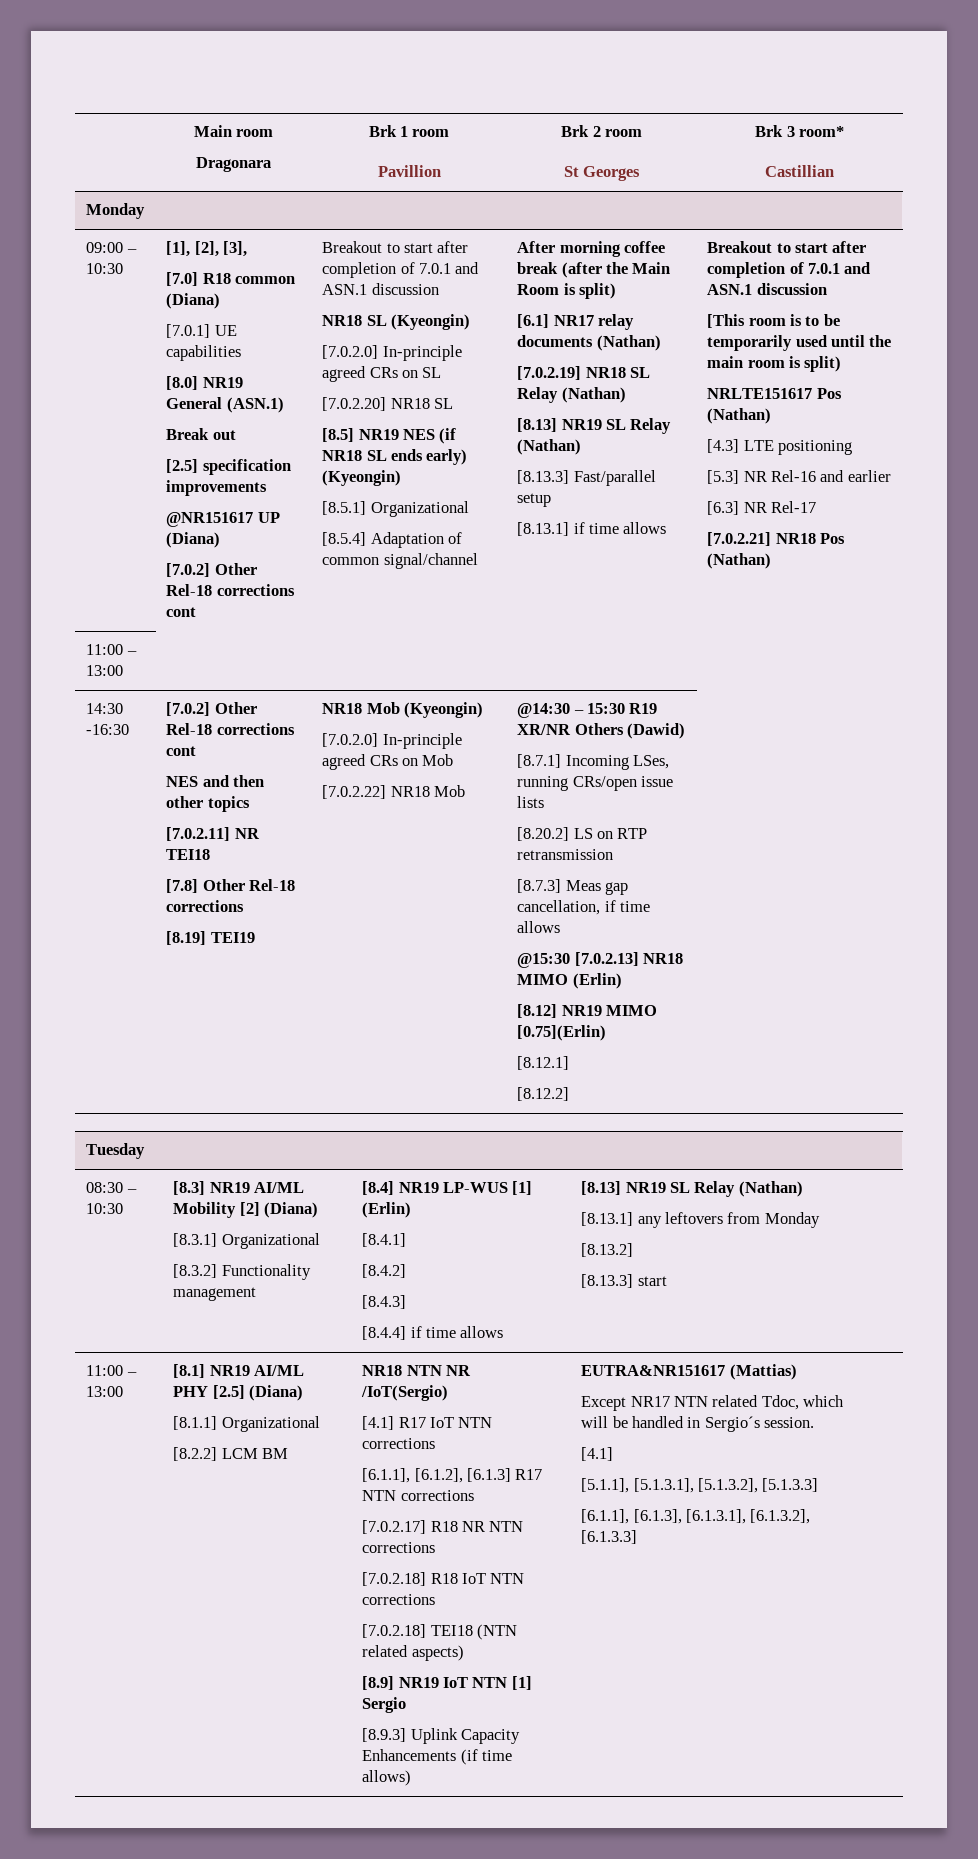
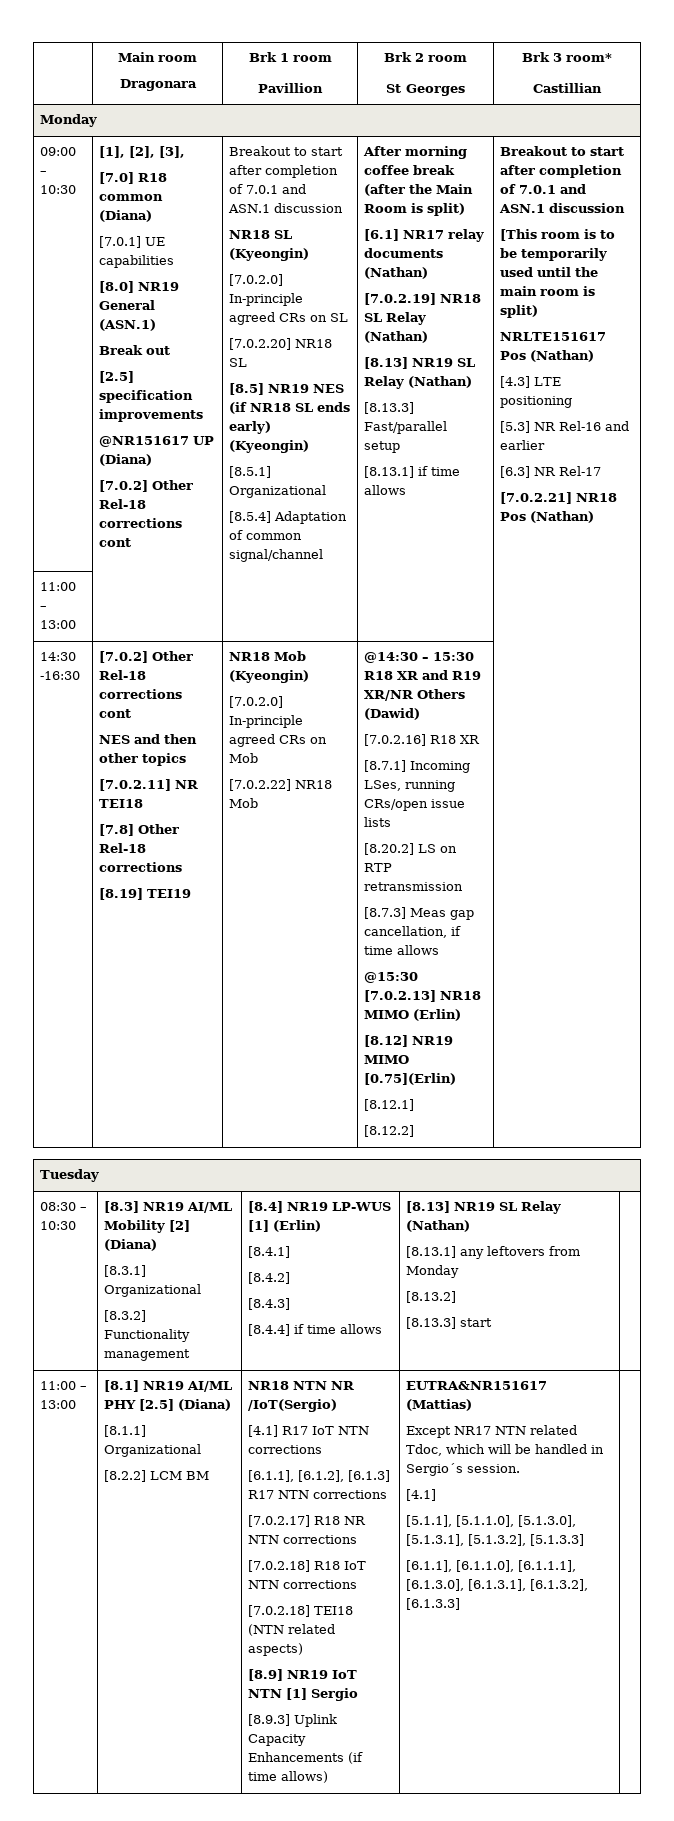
- @14:30 – 15:30 R19 XR/NR Others (Dawid)
+ @14:30 – 15:30 R18 XR and R19 XR/NR Others (Dawid)
+ [7.0.2.16] R18 XR
- [5.1.1], [5.1.3.1], [5.1.3.2], [5.1.3.3]
+ [5.1.1], [5.1.1.0], [5.1.3.0], [5.1.3.1], [5.1.3.2], [5.1.3.3]
- [6.1.1], [6.1.3], [6.1.3.1], [6.1.3.2], [6.1.3.3]
+ [6.1.1], [6.1.1.0], [6.1.1.1], [6.1.3.0], [6.1.3.1], [6.1.3.2], [6.1.3.3]

